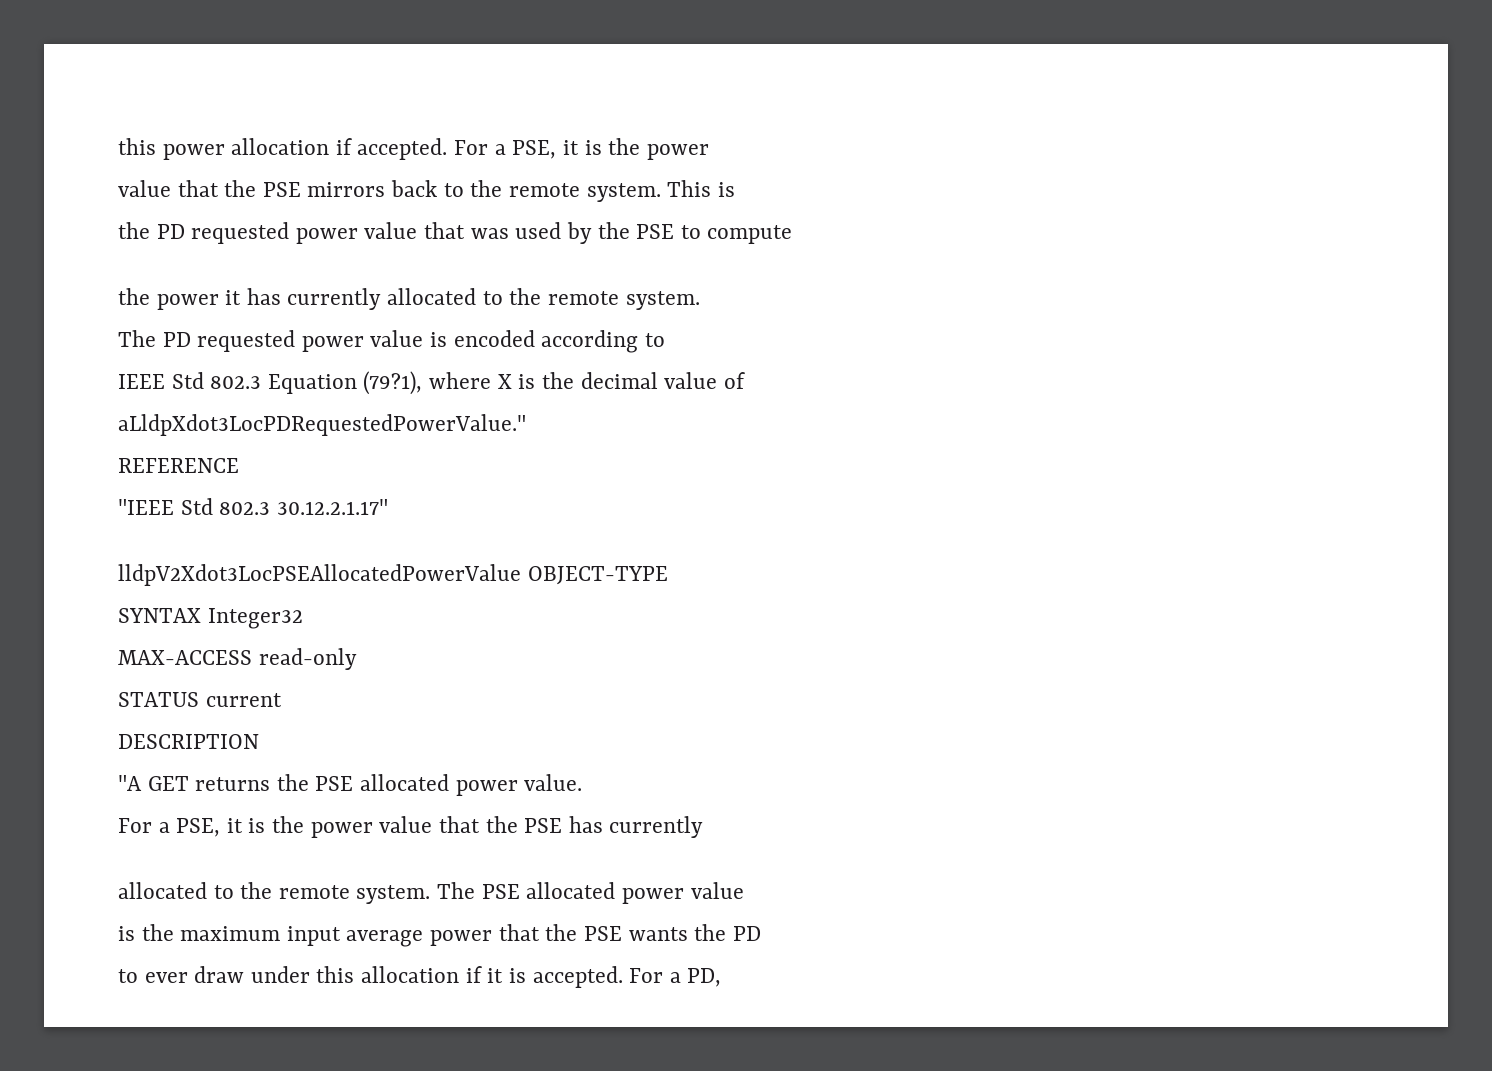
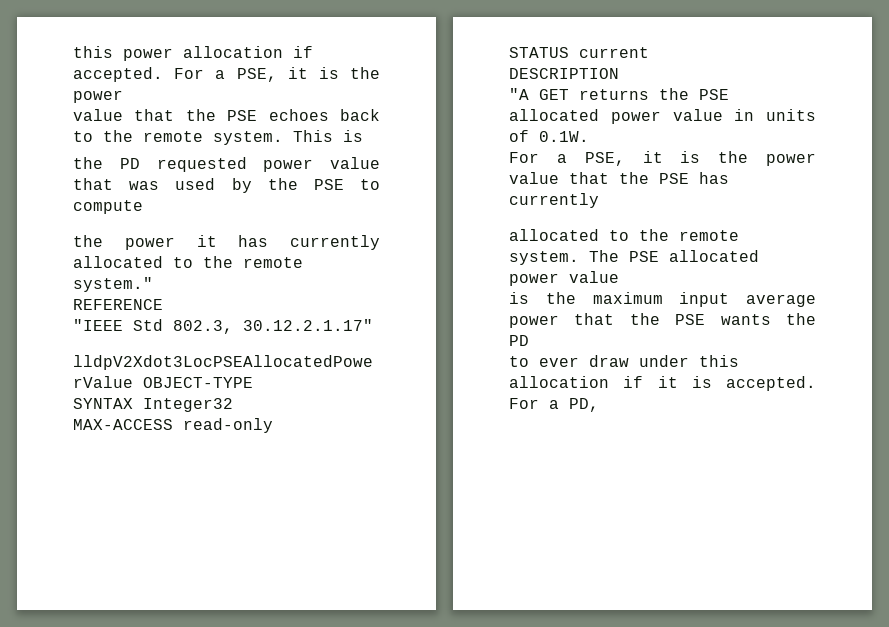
- value that the PSE mirrors back to the remote system.
+ value that the PSE echoes back to the remote system.
- the power it has currently allocated to the remote system.
- The PD requested power value is encoded according to
- IEEE Std 802.3 Equation (79?1), where X is the decimal value of
- aLldpXdot3LocPDRequestedPowerValue."
+ the power it has currently allocated to the remote system."
- "IEEE Std 802.3 30.12.2.1.17"
+ "IEEE Std 802.3, 30.12.2.1.17"
- "A GET returns the PSE allocated power value.
+ "A GET returns the PSE allocated power value in units of 0.1W.

